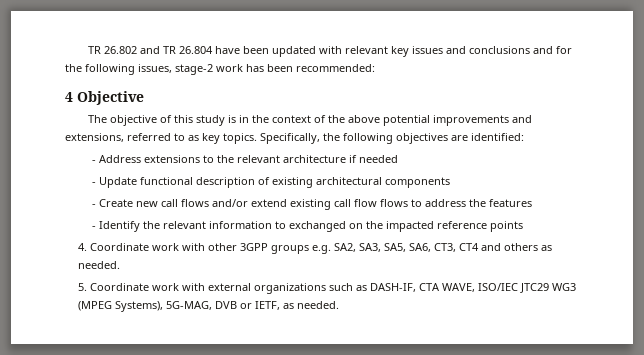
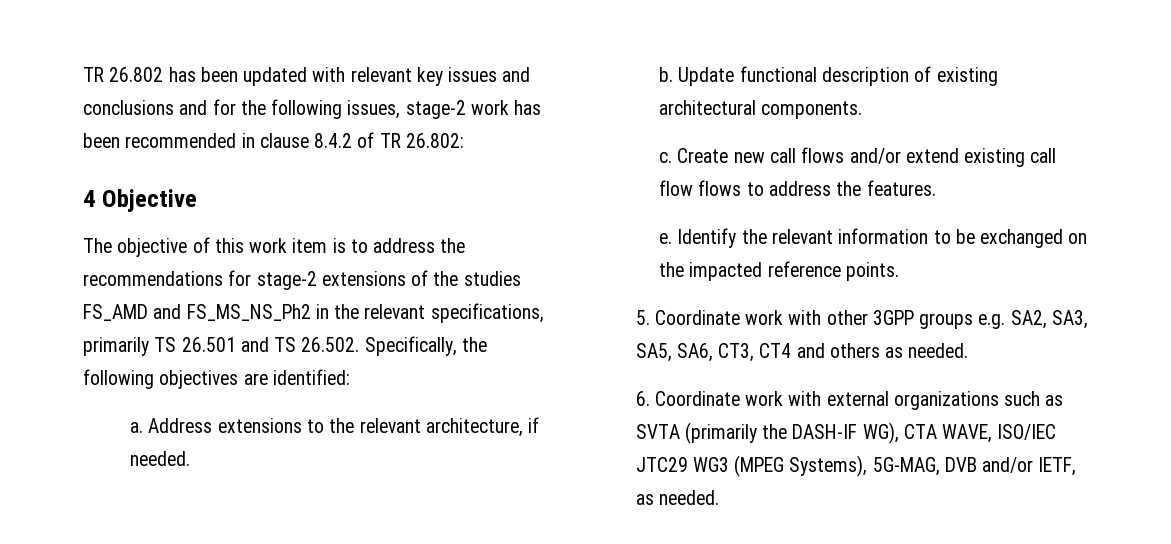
- TR 26.802 and TR 26.804 have been updated with relevant key issues and conclusions and for the following issues, stage-2 work has been recommended:
+ TR 26.802 has been updated with relevant key issues and conclusions and for the following issues, stage-2 work has been recommended in clause 8.4.2 of TR 26.802:
- The objective of this study is in the context of the above potential improvements and extensions, referred to as key topics. Specifically, the following objectives are identified:
+ The objective of this work item is to address the recommendations for stage-2 extensions of the studies FS_AMD and FS_MS_NS_Ph2 in the relevant specifications, primarily TS 26.501 and TS 26.502. Specifically, the following objectives are identified:
- - Address extensions to the relevant architecture if needed
- - Update functional description of existing architectural components
- - Create new call flows and/or extend existing call flow flows to address the features
- - Identify the relevant information to exchanged on the impacted reference points
- 4. Coordinate work with other 3GPP groups e.g. SA2, SA3, SA5, SA6, CT3, CT4 and others as needed.
+ a. Address extensions to the relevant architecture, if needed.
+ b. Update functional description of existing architectural components.
+ c. Create new call flows and/or extend existing call flow flows to address the features.
+ e. Identify the relevant information to be exchanged on the impacted reference points.
+ 5. Coordinate work with other 3GPP groups e.g. SA2, SA3, SA5, SA6, CT3, CT4 and others as needed.
- 5. Coordinate work with external organizations such as DASH-IF, CTA WAVE, ISO/IEC JTC29 WG3 (MPEG Systems), 5G-MAG, DVB or IETF, as needed.
+ 6. Coordinate work with external organizations such as SVTA (primarily the DASH-IF WG), CTA WAVE, ISO/IEC JTC29 WG3 (MPEG Systems), 5G-MAG, DVB and/or IETF, as needed.

